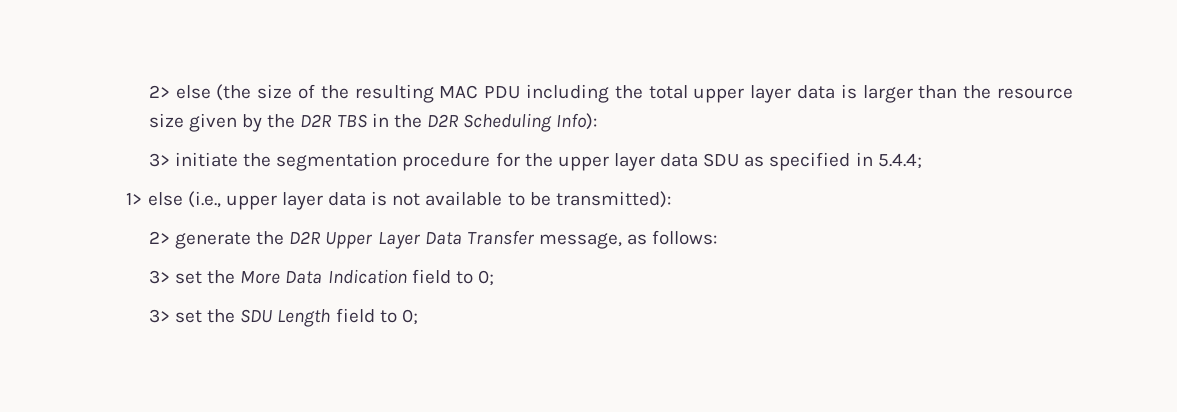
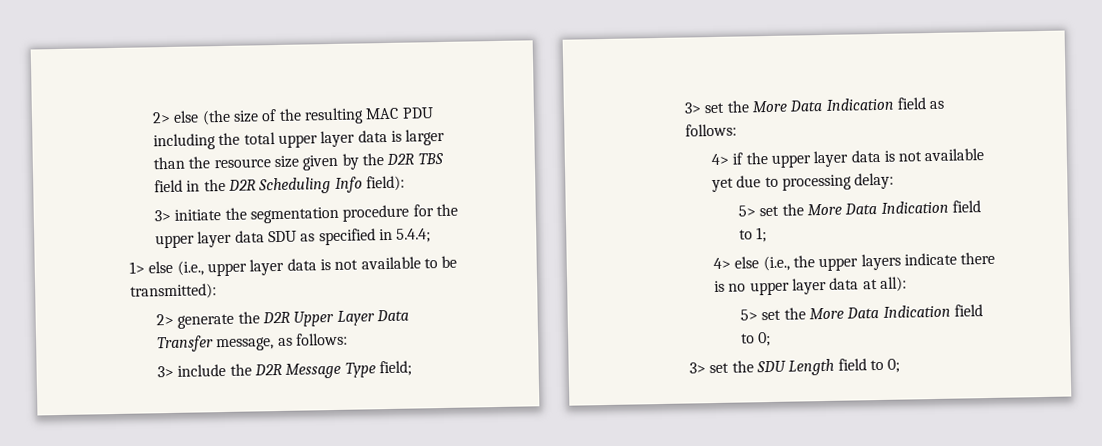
- 2> else (the size of the resulting MAC PDU including the total upper layer data is larger than the resource size given by the D2R TBS in the D2R Scheduling Info):
+ 2> else (the size of the resulting MAC PDU including the total upper layer data is larger than the resource size given by the D2R TBS field in the D2R Scheduling Info field):
- 3> set the More Data Indication field to 0;
+ 3> include the D2R Message Type field;
+ 3> set the More Data Indication field as follows:
+ 4> if the upper layer data is not available yet due to processing delay:
+ 5> set the More Data Indication field to 1;
+ 4> else (i.e., the upper layers indicate there is no upper layer data at all):
+ 5> set the More Data Indication field to 0;

